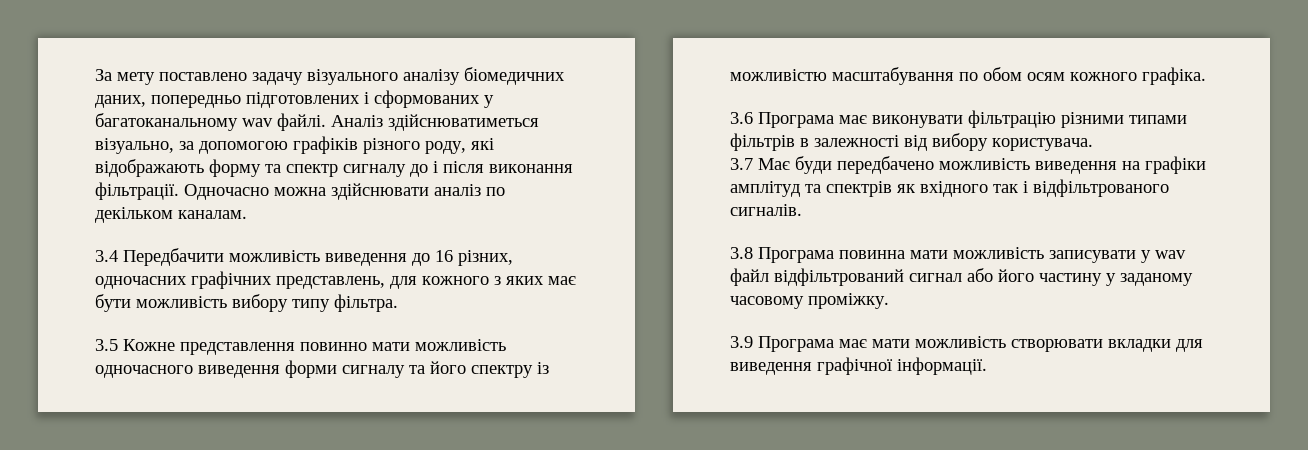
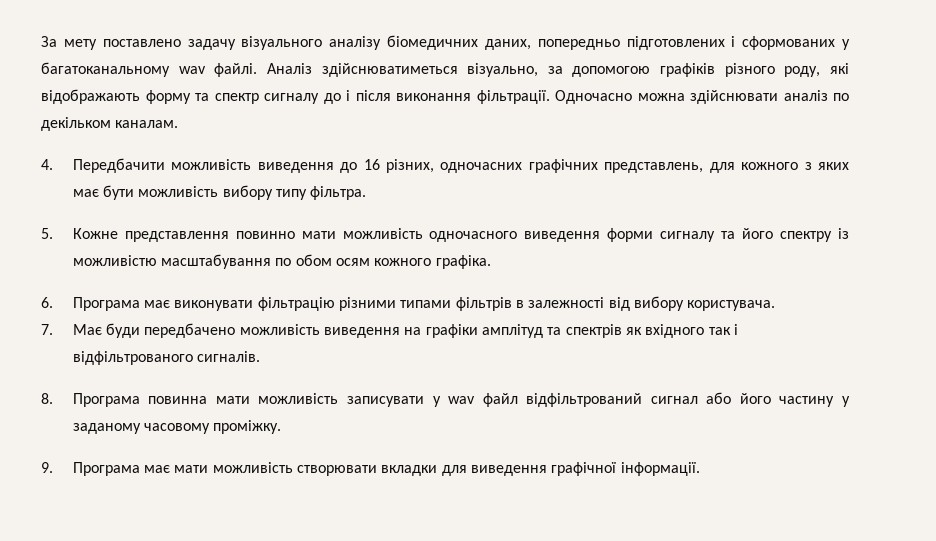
- 3.4 Передбачити можливість виведення до 16 різних, одночасних графічних представлень, для кожного з яких має бути можливість вибору типу фільтра.
+ 4. Передбачити можливість виведення до 16 різних, одночасних графічних представлень, для кожного з яких має бути можливість вибору типу фільтра.
- 3.5 Кожне представлення повинно мати можливість одночасного виведення форми сигналу та його спектру із можливістю масштабування по обом осям кожного графіка.
+ 5. Кожне представлення повинно мати можливість одночасного виведення форми сигналу та його спектру із можливістю масштабування по обом осям кожного графіка.
- 3.6 Програма має виконувати фільтрацію різними типами фільтрів в залежності від вибору користувача.
+ 6. Програма має виконувати фільтрацію різними типами фільтрів в залежності від вибору користувача.
- 3.7 Має буди передбачено можливість виведення на графіки амплітуд та спектрів як вхідного так і відфільтрованого сигналів.
+ 7. Має буди передбачено можливість виведення на графіки амплітуд та спектрів як вхідного так і відфільтрованого сигналів.
- 3.8 Програма повинна мати можливість записувати у wav файл відфільтрований сигнал або його частину у заданому часовому проміжку.
+ 8. Програма повинна мати можливість записувати у wav файл відфільтрований сигнал або його частину у заданому часовому проміжку.
- 3.9 Програма має мати можливість створювати вкладки для виведення графічної інформації.
+ 9. Програма має мати можливість створювати вкладки для виведення графічної інформації.

